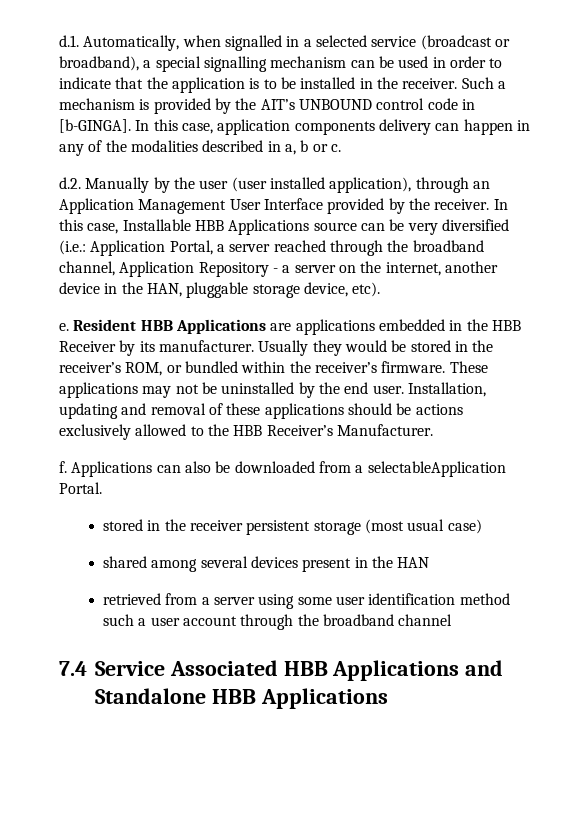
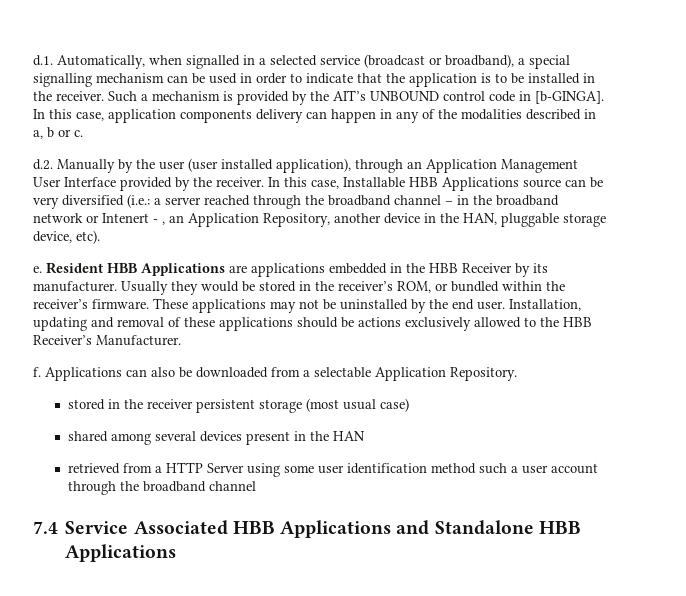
- In this case, Installable HBB Applications source can be very diversified (i.e.: Application Portal, a server reached through the broadband channel, Application Repository - a server on the internet, another device in the HAN, pluggable storage device, etc).
+ In this case, Installable HBB Applications source can be very diversified (i.e.: a server reached through the broadband channel – in the broadband network or Intenert - , an Application Repository, another device in the HAN, pluggable storage device, etc).
- Applications can also be downloaded from a selectableApplication Portal.
+ Applications can also be downloaded from a selectable Application Repository.
- retrieved from a server using some user identification method such a user account through the broadband channel
+ retrieved from a HTTP Server using some user identification method such a user account through the broadband channel

